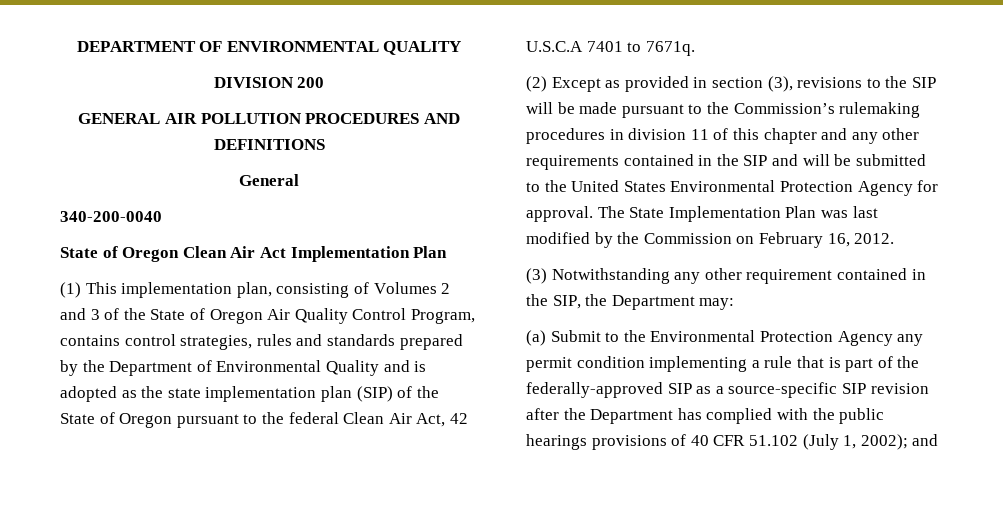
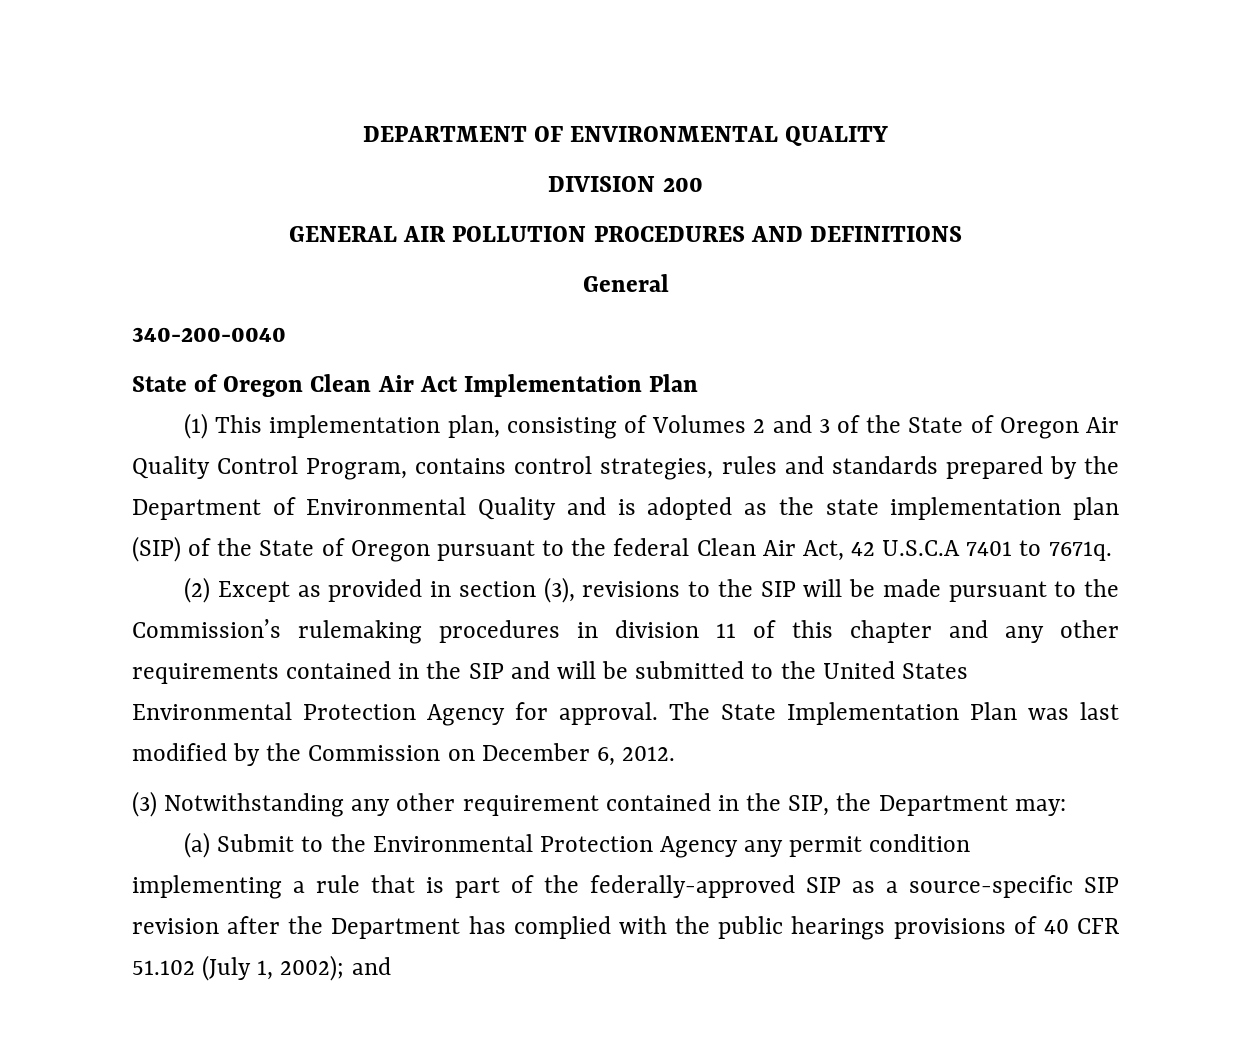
- The State Implementation Plan was last modified by the Commission on February 16, 2012.
+ The State Implementation Plan was last modified by the Commission on December 6, 2012.

